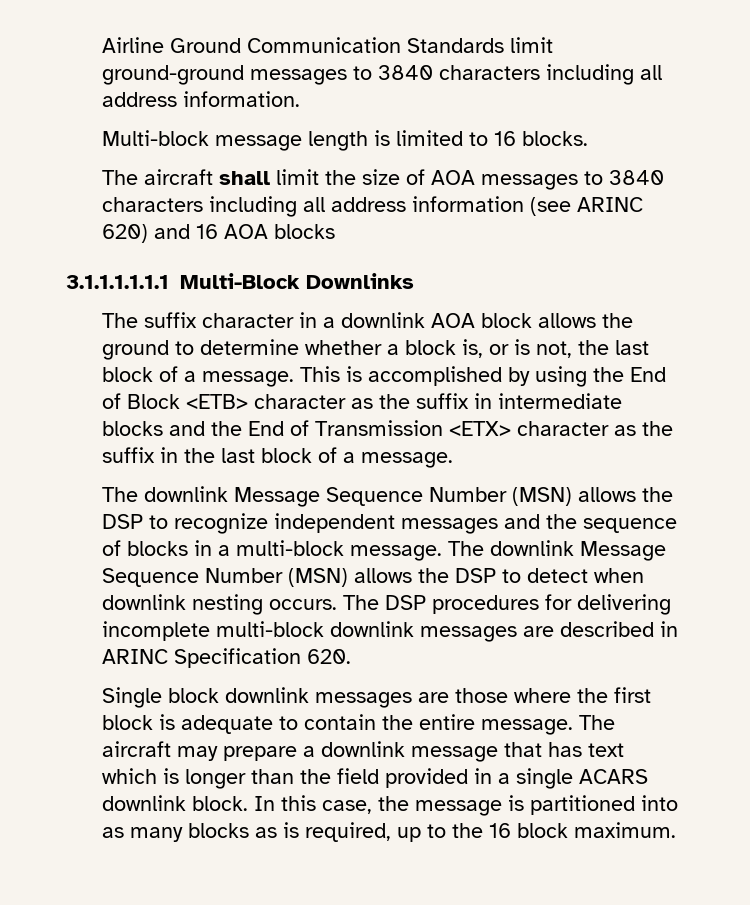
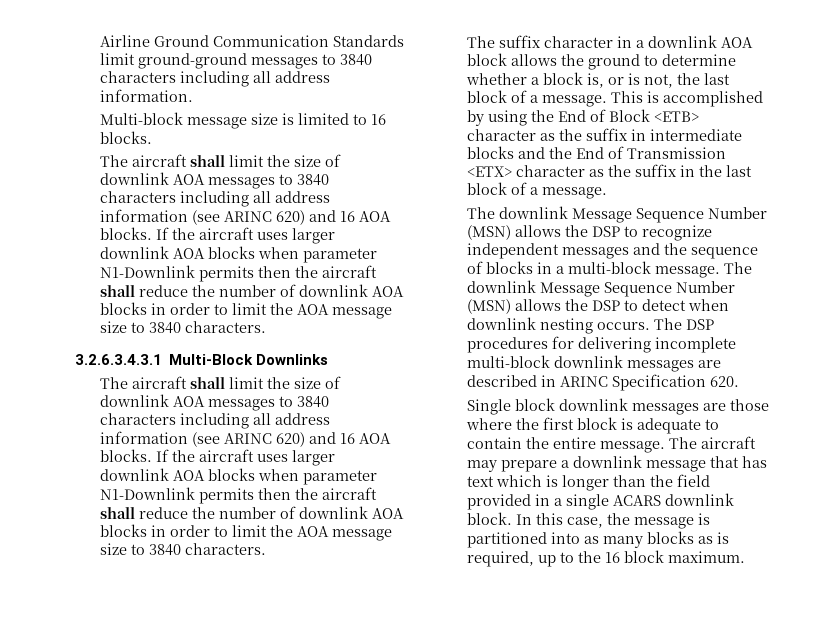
- Multi-block message length is limited to 16 blocks.
- The aircraft shall limit the size of AOA messages to 3840 characters including all address information (see ARINC 620) and 16 AOA blocks
- 3.1.1.1.1.1.1 Multi-Block Downlinks
+ Multi-block message size is limited to 16 blocks.
+ The aircraft shall limit the size of downlink AOA messages to 3840 characters including all address information (see ARINC 620) and 16 AOA blocks. If the aircraft uses larger downlink AOA blocks when parameter N1-Downlink permits then the aircraft shall reduce the number of downlink AOA blocks in order to limit the AOA message size to 3840 characters.
+ 3.2.6.3.4.3.1 Multi-Block Downlinks
+ The aircraft shall limit the size of downlink AOA messages to 3840 characters including all address information (see ARINC 620) and 16 AOA blocks. If the aircraft uses larger downlink AOA blocks when parameter N1-Downlink permits then the aircraft shall reduce the number of downlink AOA blocks in order to limit the AOA message size to 3840 characters.

